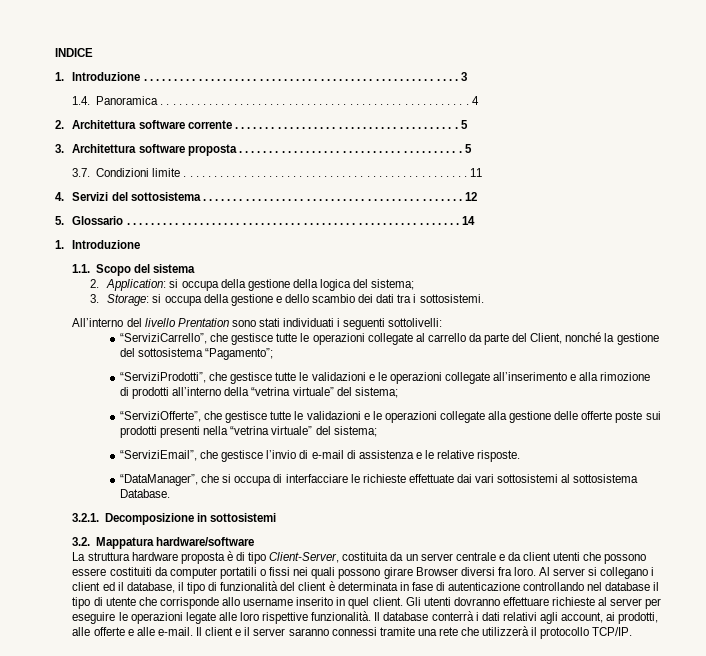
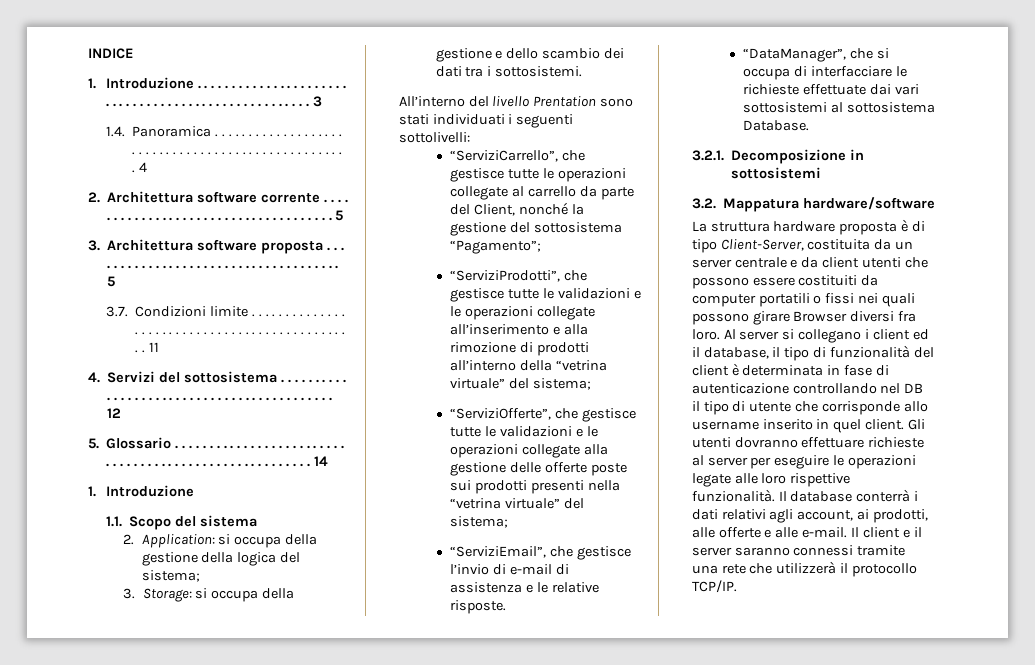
- Al server si collegano i client ed il database, il tipo di funzionalità del client è determinata in fase di autenticazione controllando nel database il tipo di utente che corrisponde allo username inserito in quel client.
+ Al server si collegano i client ed il database, il tipo di funzionalità del client è determinata in fase di autenticazione controllando nel DB il tipo di utente che corrisponde allo username inserito in quel client.

